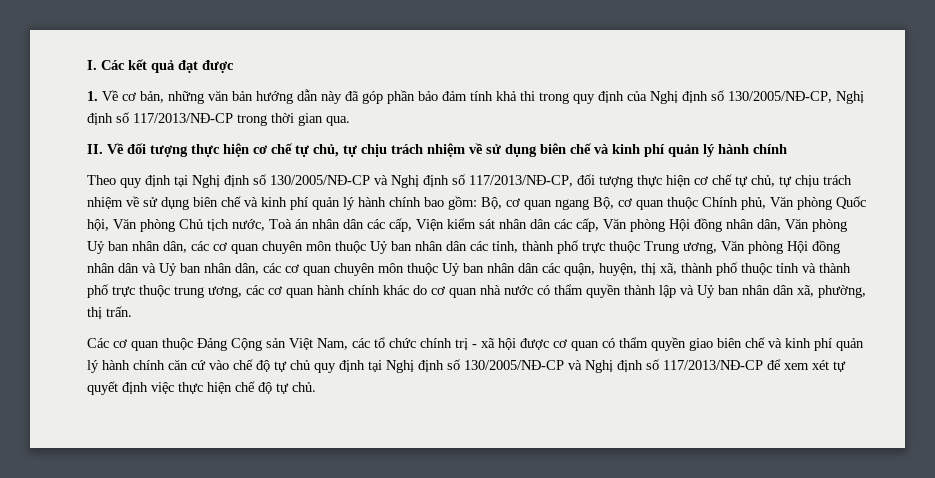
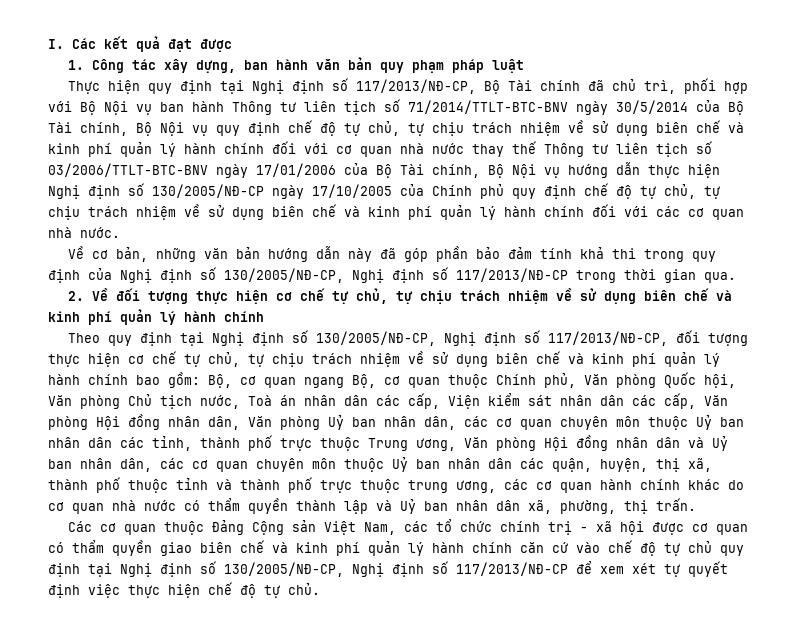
- 1. Về cơ bản, những văn bản hướng dẫn này đã góp phần bảo đảm tính khả thi trong quy định của Nghị định số 130/2005/NĐ-CP, Nghị định số 117/2013/NĐ-CP trong thời gian qua.
+ 1. Công tác xây dựng, ban hành văn bản quy phạm pháp luật
+ Thực hiện quy định tại Nghị định số 117/2013/NĐ-CP, Bộ Tài chính đã chủ trì, phối hợp với Bộ Nội vụ ban hành Thông tư liên tịch số 71/2014/TTLT-BTC-BNV ngày 30/5/2014 của Bộ Tài chính, Bộ Nội vụ quy định chế độ tự chủ, tự chịu trách nhiệm về sử dụng biên chế và kinh phí quản lý hành chính đối với cơ quan nhà nước thay thế Thông tư liên tịch số 03/2006/TTLT-BTC-BNV ngày 17/01/2006 của Bộ Tài chính, Bộ Nội vụ hướng dẫn thực hiện Nghị định số 130/2005/NĐ-CP ngày 17/10/2005 của Chính phủ quy định chế độ tự chủ, tự chịu trách nhiệm về sử dụng biên chế và kinh phí quản lý hành chính đối với các cơ quan nhà nước.
+ Về cơ bản, những văn bản hướng dẫn này đã góp phần bảo đảm tính khả thi trong quy định của Nghị định số 130/2005/NĐ-CP, Nghị định số 117/2013/NĐ-CP trong thời gian qua.
- II. Về đối tượng thực hiện cơ chế tự chủ, tự chịu trách nhiệm về sử dụng biên chế và kinh phí quản lý hành chính
+ 2. Về đối tượng thực hiện cơ chế tự chủ, tự chịu trách nhiệm về sử dụng biên chế và kinh phí quản lý hành chính
- Theo quy định tại Nghị định số 130/2005/NĐ-CP và Nghị định số 117/2013/NĐ-CP, đối tượng thực hiện cơ chế tự chủ, tự chịu trách nhiệm về sử dụng biên chế và kinh phí quản lý hành chính bao gồm:
+ Theo quy định tại Nghị định số 130/2005/NĐ-CP, Nghị định số 117/2013/NĐ-CP, đối tượng thực hiện cơ chế tự chủ, tự chịu trách nhiệm về sử dụng biên chế và kinh phí quản lý hành chính bao gồm:
- Các cơ quan thuộc Đảng Cộng sản Việt Nam, các tổ chức chính trị - xã hội được cơ quan có thẩm quyền giao biên chế và kinh phí quản lý hành chính căn cứ vào chế độ tự chủ quy định tại Nghị định số 130/2005/NĐ-CP và Nghị định số 117/2013/NĐ-CP để xem xét tự quyết định việc thực hiện chế độ tự chủ.
+ Các cơ quan thuộc Đảng Cộng sản Việt Nam, các tổ chức chính trị - xã hội được cơ quan có thẩm quyền giao biên chế và kinh phí quản lý hành chính căn cứ vào chế độ tự chủ quy định tại Nghị định số 130/2005/NĐ-CP, Nghị định số 117/2013/NĐ-CP để xem xét tự quyết định việc thực hiện chế độ tự chủ.

